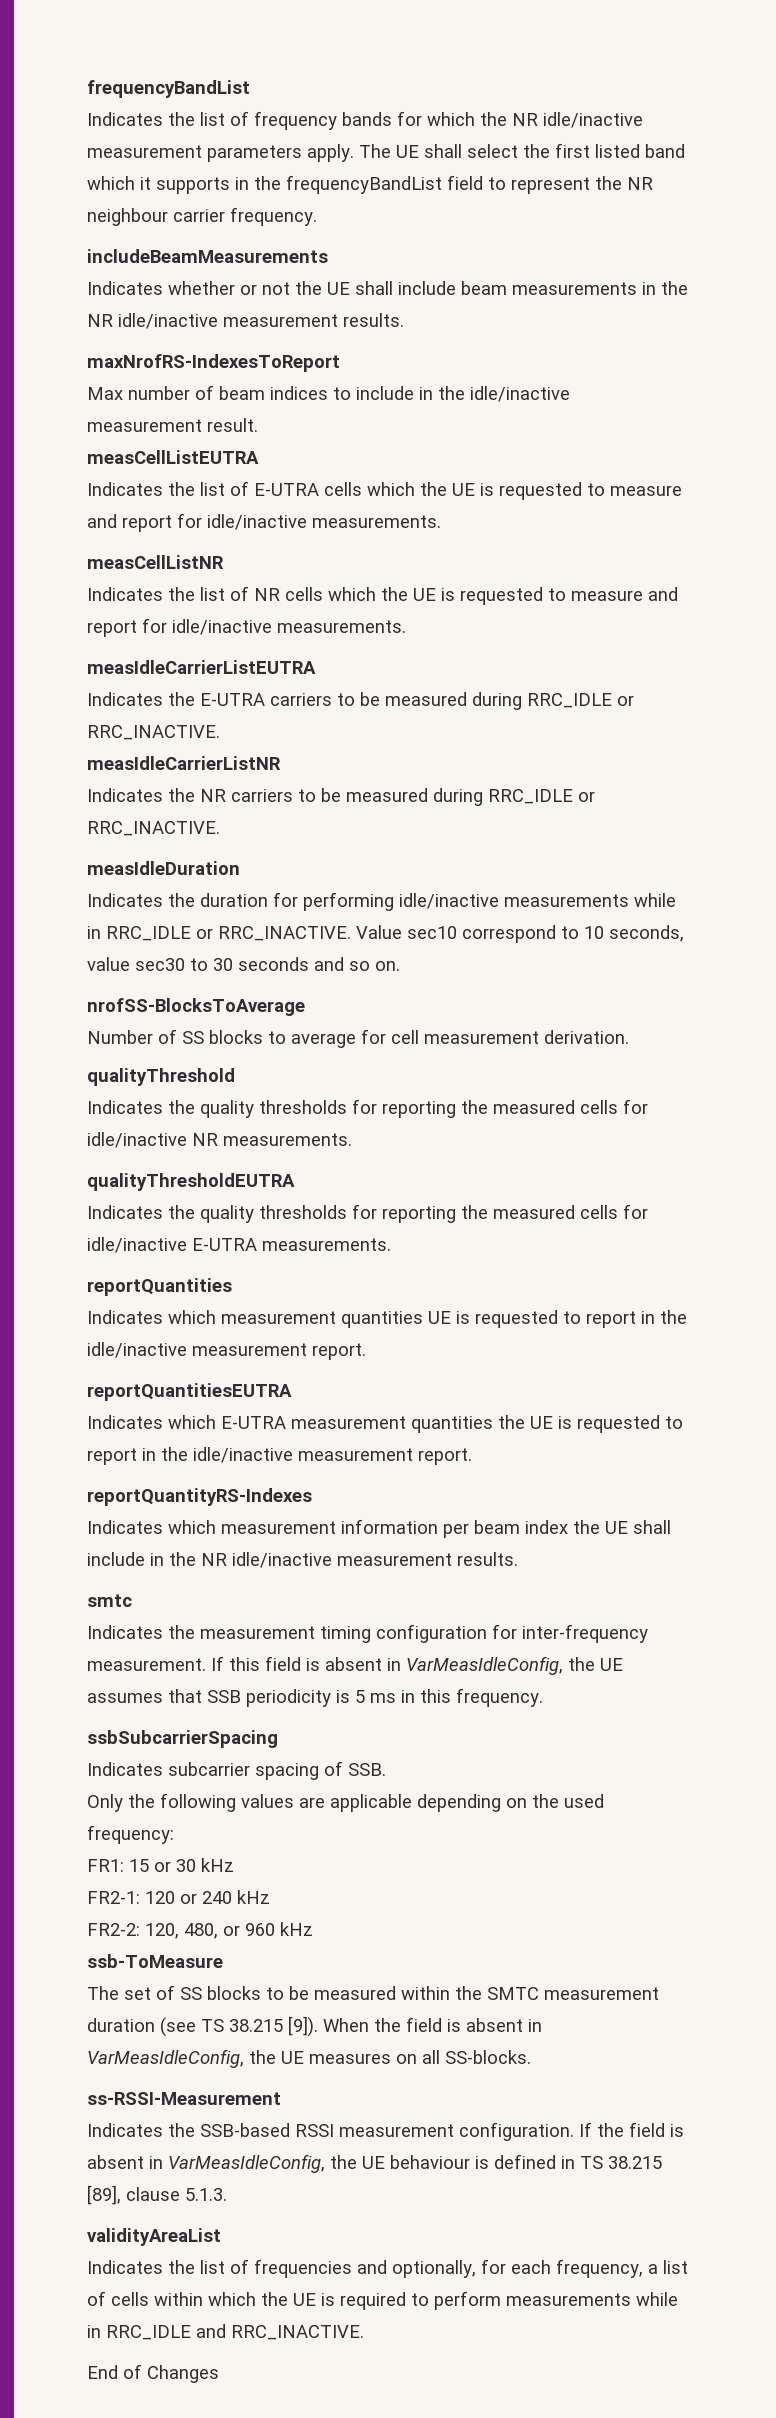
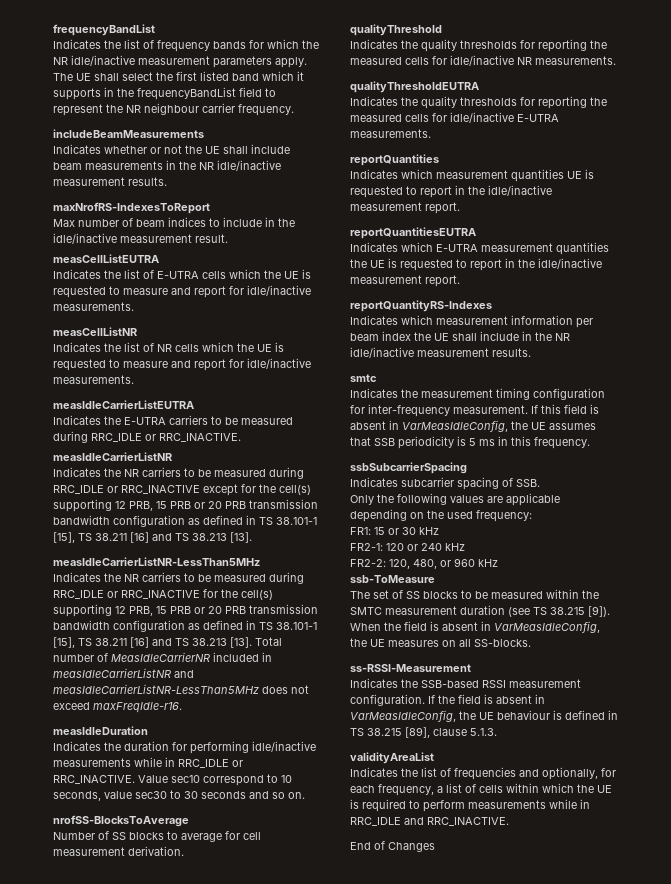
- Indicates the NR carriers to be measured during RRC_IDLE or RRC_INACTIVE.
+ Indicates the NR carriers to be measured during RRC_IDLE or RRC_INACTIVE except for the cell(s) supporting 12 PRB, 15 PRB or 20 PRB transmission bandwidth configuration as defined in TS 38.101-1 [15], TS 38.211 [16] and TS 38.213 [13].
+ measIdleCarrierListNR-LessThan5MHz
+ Indicates the NR carriers to be measured during RRC_IDLE or RRC_INACTIVE for the cell(s) supporting 12 PRB, 15 PRB or 20 PRB transmission bandwidth configuration as defined in TS 38.101-1 [15], TS 38.211 [16] and TS 38.213 [13]. Total number of MeasIdleCarrierNR included in measIdleCarrierListNR and measIdleCarrierListNR-LessThan5MHz does not exceed maxFreqIdle-r16.

